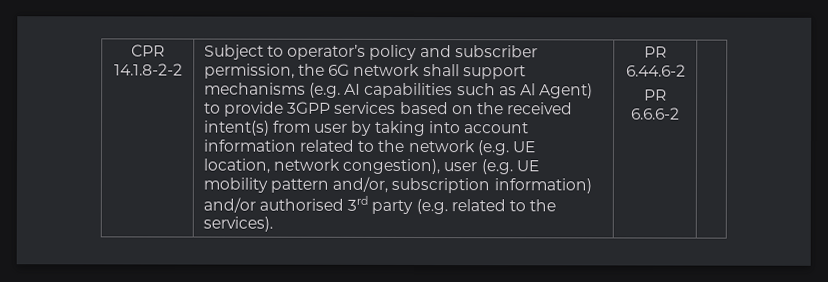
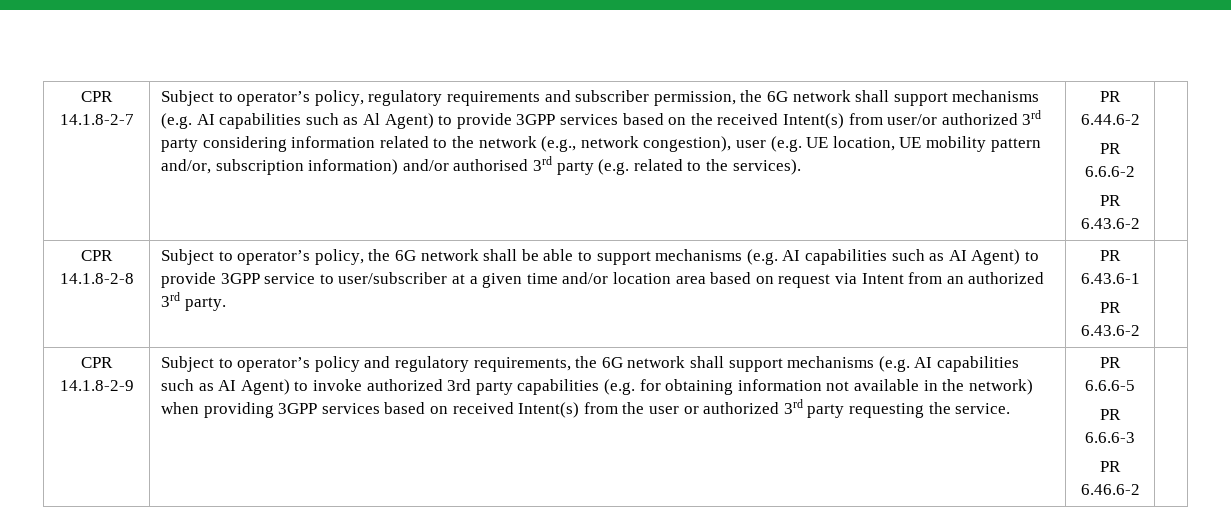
- CPR 14.1.8-2-2 | Subject to operator’s policy and subscriber permission, the 6G network shall support mechanisms (e.g. AI capabilities such as Al Agent) to provide 3GPP services based on the received intent(s) from user by taking into account information related to the network (e.g. UE location, network congestion), user (e.g. UE mobility pattern and/or, subscription information) and/or authorised 3rd party (e.g. related to the services).
+ CPR 14.1.8-2-7 | Subject to operator’s policy, regulatory requirements and subscriber permission, the 6G network shall support mechanisms (e.g. AI capabilities such as Al Agent) to provide 3GPP services based on the received Intent(s) from user/or authorized 3rd party considering information related to the network (e.g., network congestion), user (e.g. UE location, UE mobility pattern and/or, subscription information) and/or authorised 3rd party (e.g. related to the services).
  PR 6.6.6-2
+ PR 6.43.6-2 |
+ CPR 14.1.8-2-8 | Subject to operator’s policy, the 6G network shall be able to support mechanisms (e.g. AI capabilities such as AI Agent) to provide 3GPP service to user/subscriber at a given time and/or location area based on request via Intent from an authorized 3rd party. | PR 6.43.6-1
+ PR 6.43.6-2 |
+ CPR 14.1.8-2-9 | Subject to operator’s policy and regulatory requirements, the 6G network shall support mechanisms (e.g. AI capabilities such as AI Agent) to invoke authorized 3rd party capabilities (e.g. for obtaining information not available in the network) when providing 3GPP services based on received Intent(s) from the user or authorized 3rd party requesting the service. | PR 6.6.6-5
+ PR 6.6.6-3
+ PR 6.46.6-2

